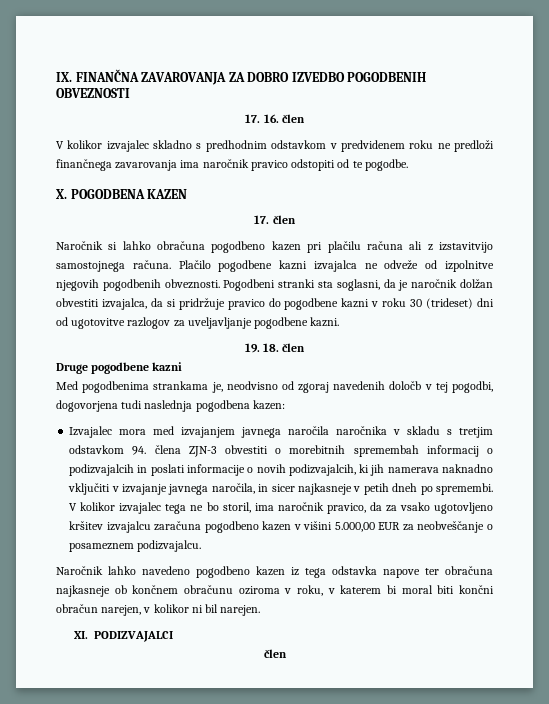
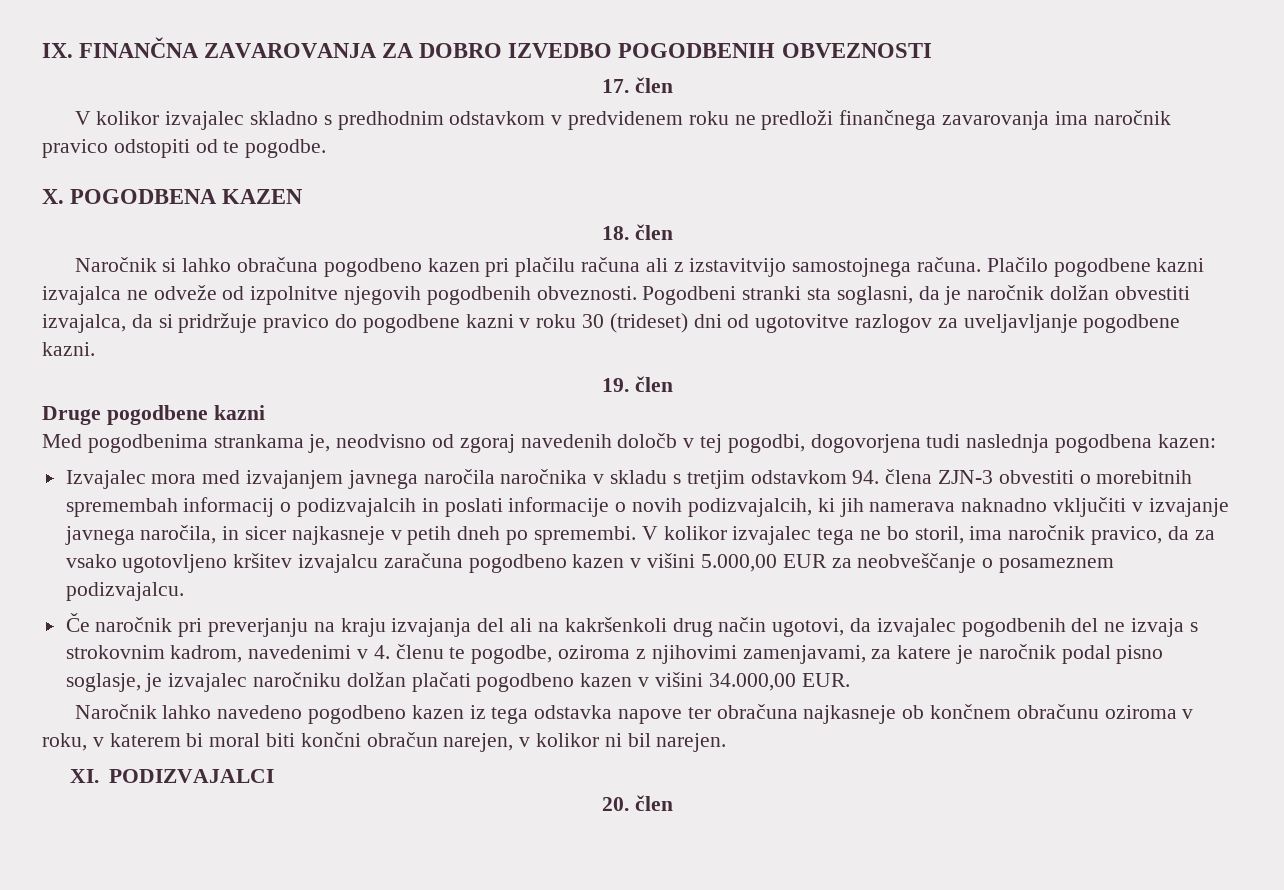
- 17. 16. člen
+ 17. člen
- 17. člen
+ 18. člen
- 19. 18. člen
+ 19. člen
+ Če naročnik pri preverjanju na kraju izvajanja del ali na kakršenkoli drug način ugotovi, da izvajalec pogodbenih del ne izvaja s strokovnim kadrom, navedenimi v 4. členu te pogodbe, oziroma z njihovimi zamenjavami, za katere je naročnik podal pisno soglasje, je izvajalec naročniku dolžan plačati pogodbeno kazen v višini 34.000,00 EUR.
  XI. PODIZVAJALCI
- člen
+ 20. člen

